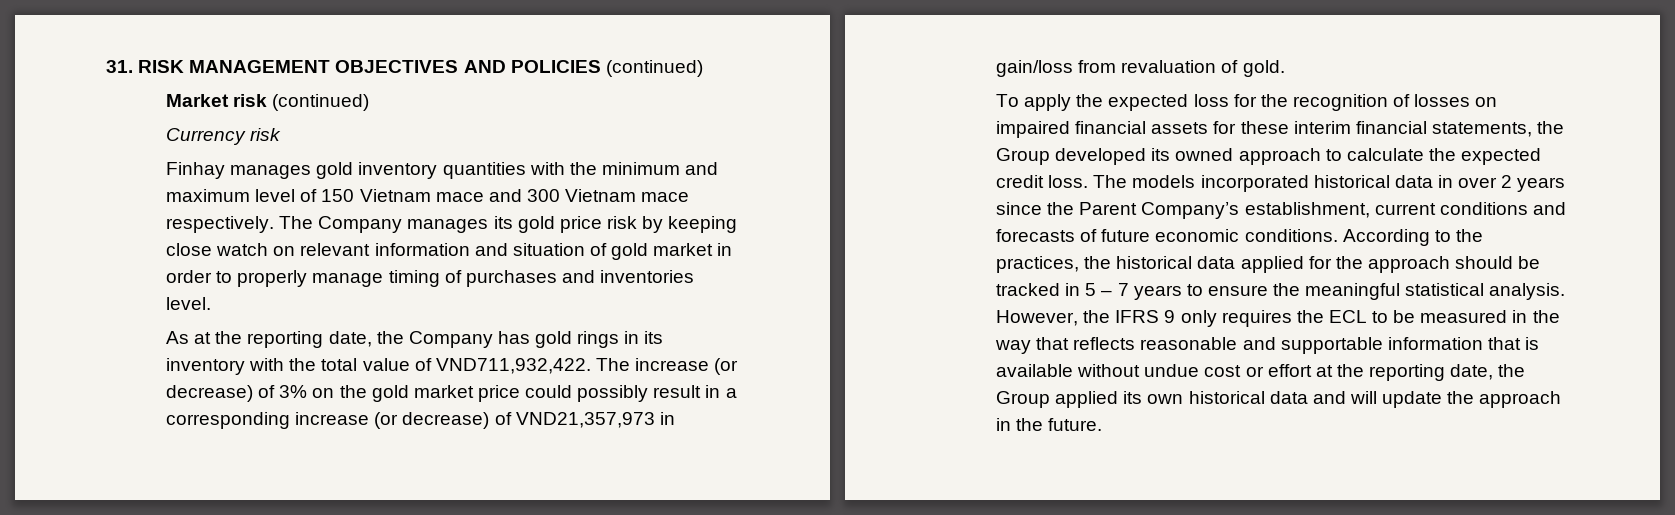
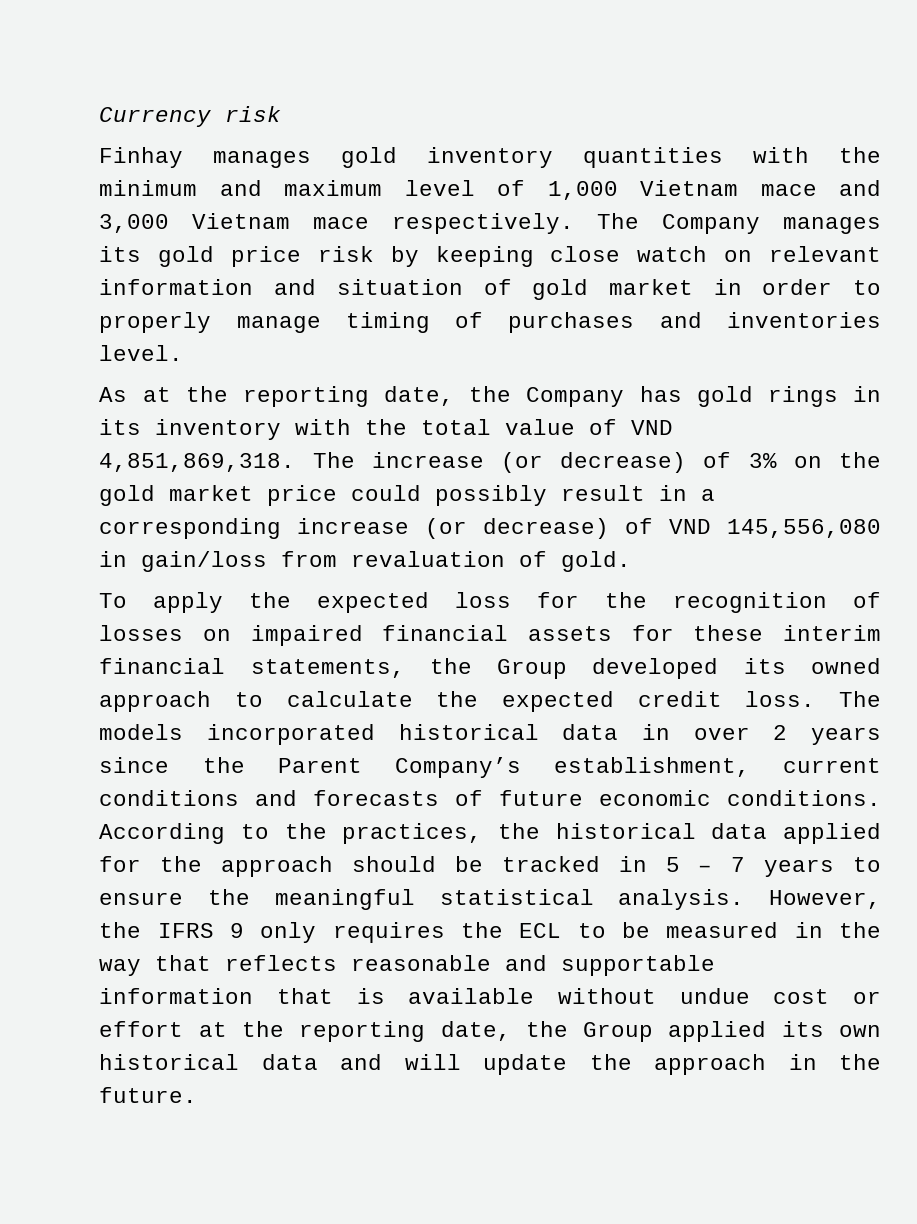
- 31. RISK MANAGEMENT OBJECTIVES AND POLICIES (continued)
- Market risk (continued)
- Finhay manages gold inventory quantities with the minimum and maximum level of 150 Vietnam mace and 300 Vietnam mace respectively.
+ Finhay manages gold inventory quantities with the minimum and maximum level of 1,000 Vietnam mace and 3,000 Vietnam mace respectively.
- As at the reporting date, the Company has gold rings in its inventory with the total value of VND711,932,422.
+ As at the reporting date, the Company has gold rings in its inventory with the total value of VND 4,851,869,318.
- The increase (or decrease) of 3% on the gold market price could possibly result in a corresponding increase (or decrease) of VND21,357,973 in gain/loss from revaluation of gold.
+ The increase (or decrease) of 3% on the gold market price could possibly result in a corresponding increase (or decrease) of VND 145,556,080 in gain/loss from revaluation of gold.

